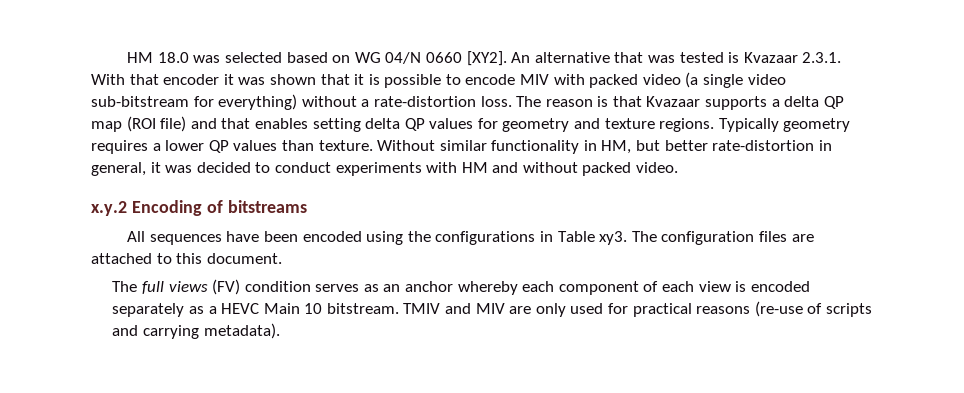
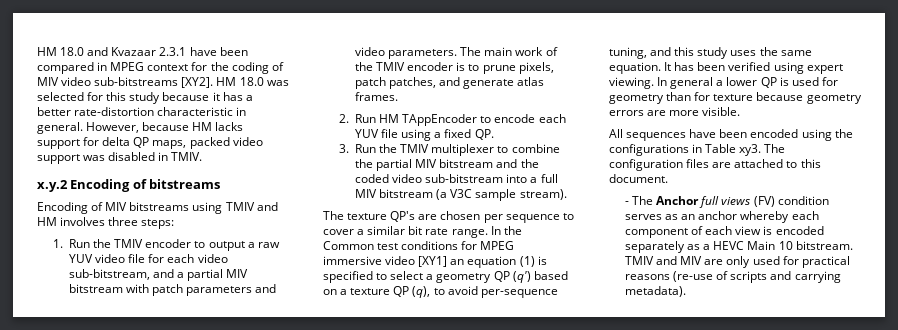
- HM 18.0 was selected based on WG 04/N 0660 [XY2]. An alternative that was tested is Kvazaar 2.3.1. With that encoder it was shown that it is possible to encode MIV with packed video (a single video sub-bitstream for everything) without a rate-distortion loss. The reason is that Kvazaar supports a delta QP map (ROI file) and that enables setting delta QP values for geometry and texture regions. Typically geometry requires a lower QP values than texture. Without similar functionality in HM, but better rate-distortion in general, it was decided to conduct experiments with HM and without packed video.
+ HM 18.0 and Kvazaar 2.3.1 have been compared in MPEG context for the coding of MIV video sub-bitstreams [XY2]. HM 18.0 was selected for this study because it has a better rate-distortion characteristic in general. However, because HM lacks support for delta QP maps, packed video support was disabled in TMIV.
  x.y.2 Encoding of bitstreams
+ Encoding of MIV bitstreams using TMIV and HM involves three steps:
+ 1. Run the TMIV encoder to output a raw YUV video file for each video sub-bitstream, and a partial MIV bitstream with patch parameters and video parameters. The main work of the TMIV encoder is to prune pixels, patch patches, and generate atlas frames.
+ 2. Run HM TAppEncoder to encode each YUV file using a fixed QP.
+ 3. Run the TMIV multiplexer to combine the partial MIV bitstream and the coded video sub-bitstream into a full MIV bitstream (a V3C sample stream).
+ The texture QP's are chosen per sequence to cover a similar bit rate range. In the Common test conditions for MPEG immersive video [XY1] an equation (1) is specified to select a geometry QP (q') based on a texture QP (q), to avoid per-sequence tuning, and this study uses the same equation. It has been verified using expert viewing. In general a lower QP is used for geometry than for texture because geometry errors are more visible.
- The full views (FV) condition serves as an anchor whereby each component of each view is encoded separately as a HEVC Main 10 bitstream.
+ - The Anchor full views (FV) condition serves as an anchor whereby each component of each view is encoded separately as a HEVC Main 10 bitstream.

